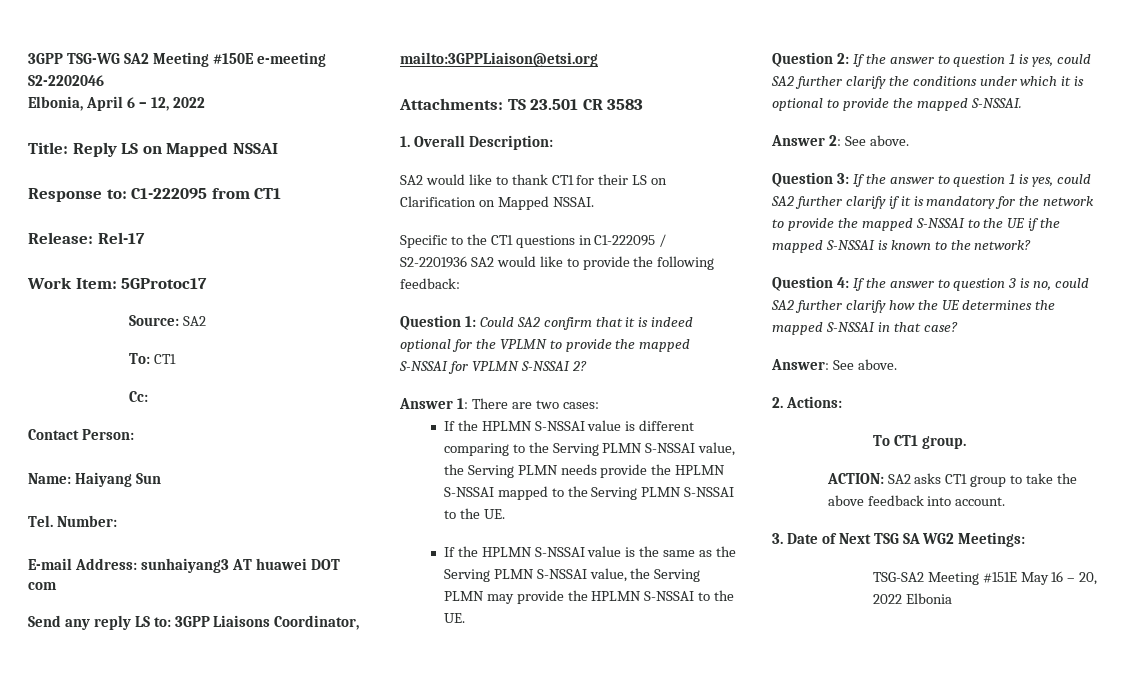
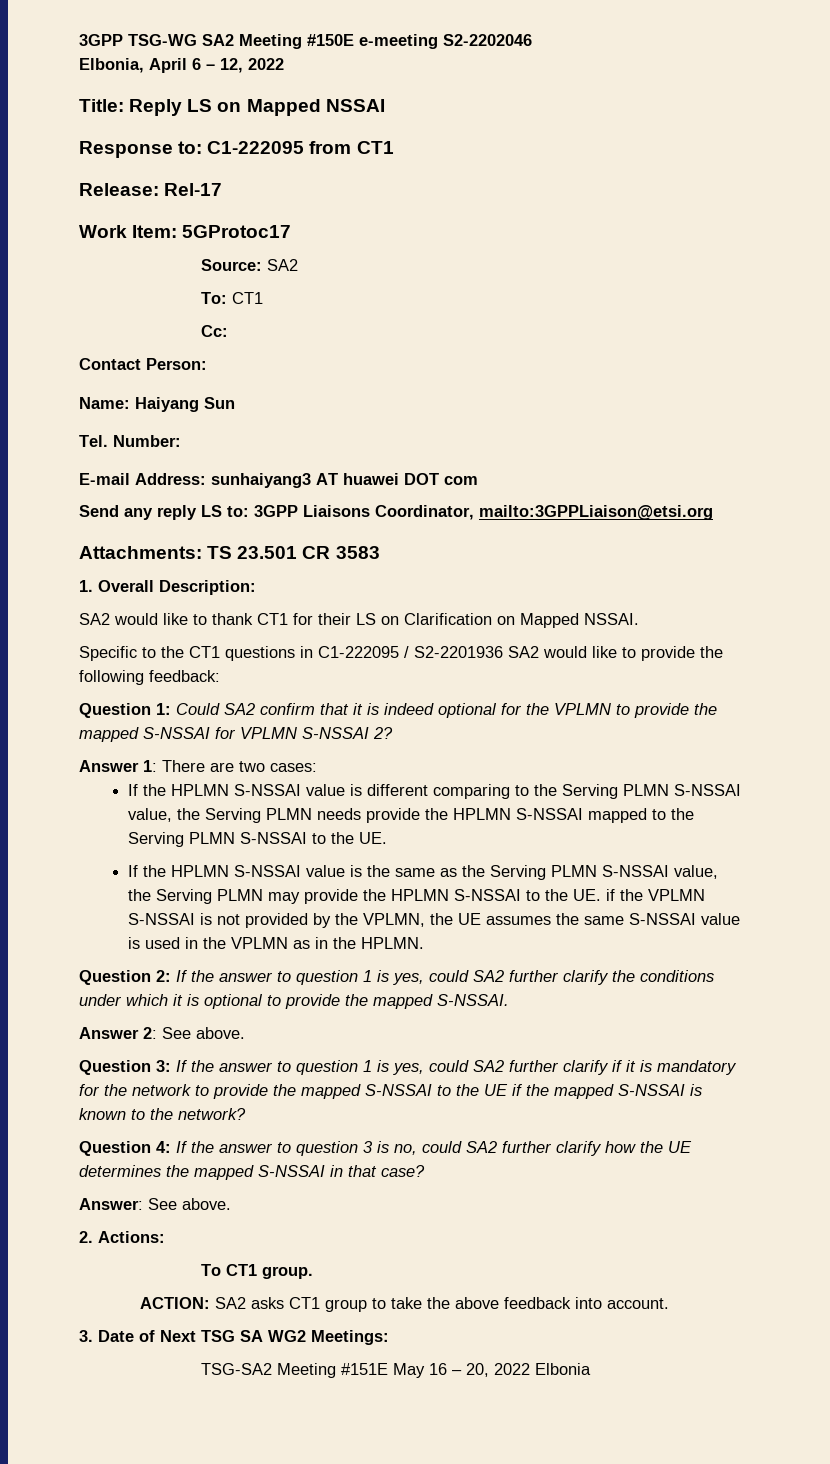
- If the HPLMN S-NSSAI value is the same as the Serving PLMN S-NSSAI value, the Serving PLMN may provide the HPLMN S-NSSAI to the UE.
+ If the HPLMN S-NSSAI value is the same as the Serving PLMN S-NSSAI value, the Serving PLMN may provide the HPLMN S-NSSAI to the UE. if the VPLMN S-NSSAI is not provided by the VPLMN, the UE assumes the same S-NSSAI value is used in the VPLMN as in the HPLMN.

